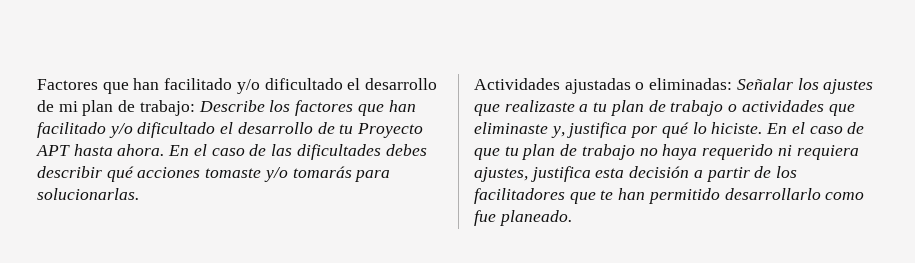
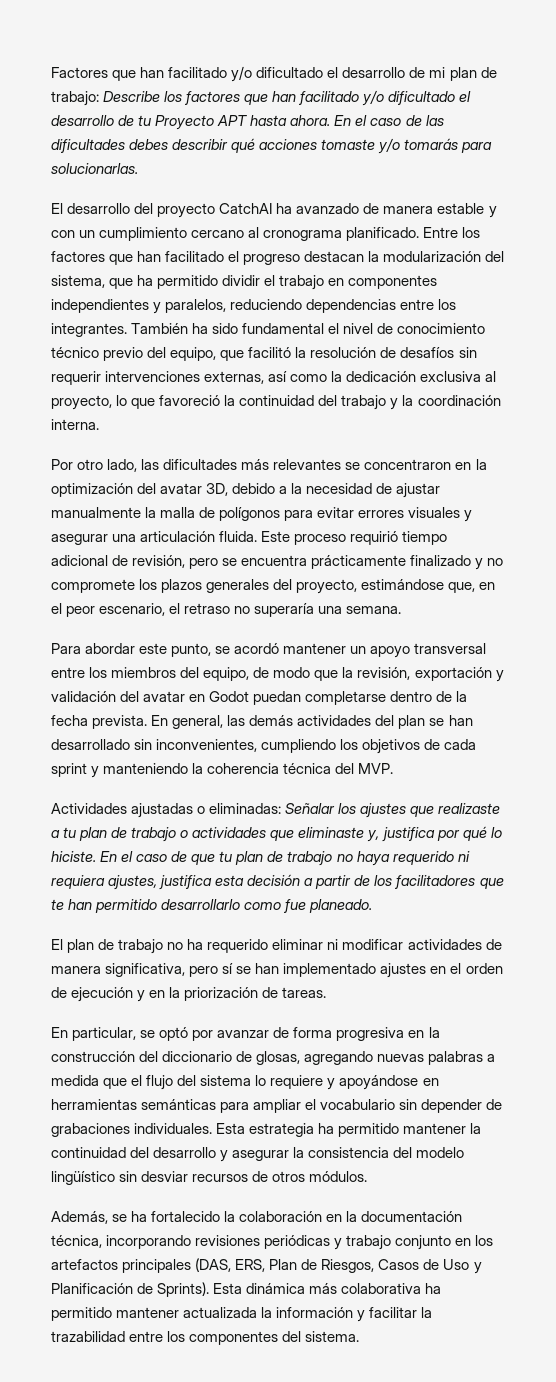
+ El desarrollo del proyecto CatchAI ha avanzado de manera estable y con un cumplimiento cercano al cronograma planificado. Entre los factores que han facilitado el progreso destacan la modularización del sistema, que ha permitido dividir el trabajo en componentes independientes y paralelos, reduciendo dependencias entre los integrantes. También ha sido fundamental el nivel de conocimiento técnico previo del equipo, que facilitó la resolución de desafíos sin requerir intervenciones externas, así como la dedicación exclusiva al proyecto, lo que favoreció la continuidad del trabajo y la coordinación interna.
+ Por otro lado, las dificultades más relevantes se concentraron en la optimización del avatar 3D, debido a la necesidad de ajustar manualmente la malla de polígonos para evitar errores visuales y asegurar una articulación fluida. Este proceso requirió tiempo adicional de revisión, pero se encuentra prácticamente finalizado y no compromete los plazos generales del proyecto, estimándose que, en el peor escenario, el retraso no superaría una semana.
+ Para abordar este punto, se acordó mantener un apoyo transversal entre los miembros del equipo, de modo que la revisión, exportación y validación del avatar en Godot puedan completarse dentro de la fecha prevista. En general, las demás actividades del plan se han desarrollado sin inconvenientes, cumpliendo los objetivos de cada sprint y manteniendo la coherencia técnica del MVP.
+ El plan de trabajo no ha requerido eliminar ni modificar actividades de manera significativa, pero sí se han implementado ajustes en el orden de ejecución y en la priorización de tareas.
+ En particular, se optó por avanzar de forma progresiva en la construcción del diccionario de glosas, agregando nuevas palabras a medida que el flujo del sistema lo requiere y apoyándose en herramientas semánticas para ampliar el vocabulario sin depender de grabaciones individuales. Esta estrategia ha permitido mantener la continuidad del desarrollo y asegurar la consistencia del modelo lingüístico sin desviar recursos de otros módulos.
+ Además, se ha fortalecido la colaboración en la documentación técnica, incorporando revisiones periódicas y trabajo conjunto en los artefactos principales (DAS, ERS, Plan de Riesgos, Casos de Uso y Planificación de Sprints). Esta dinámica más colaborativa ha permitido mantener actualizada la información y facilitar la trazabilidad entre los componentes del sistema.

